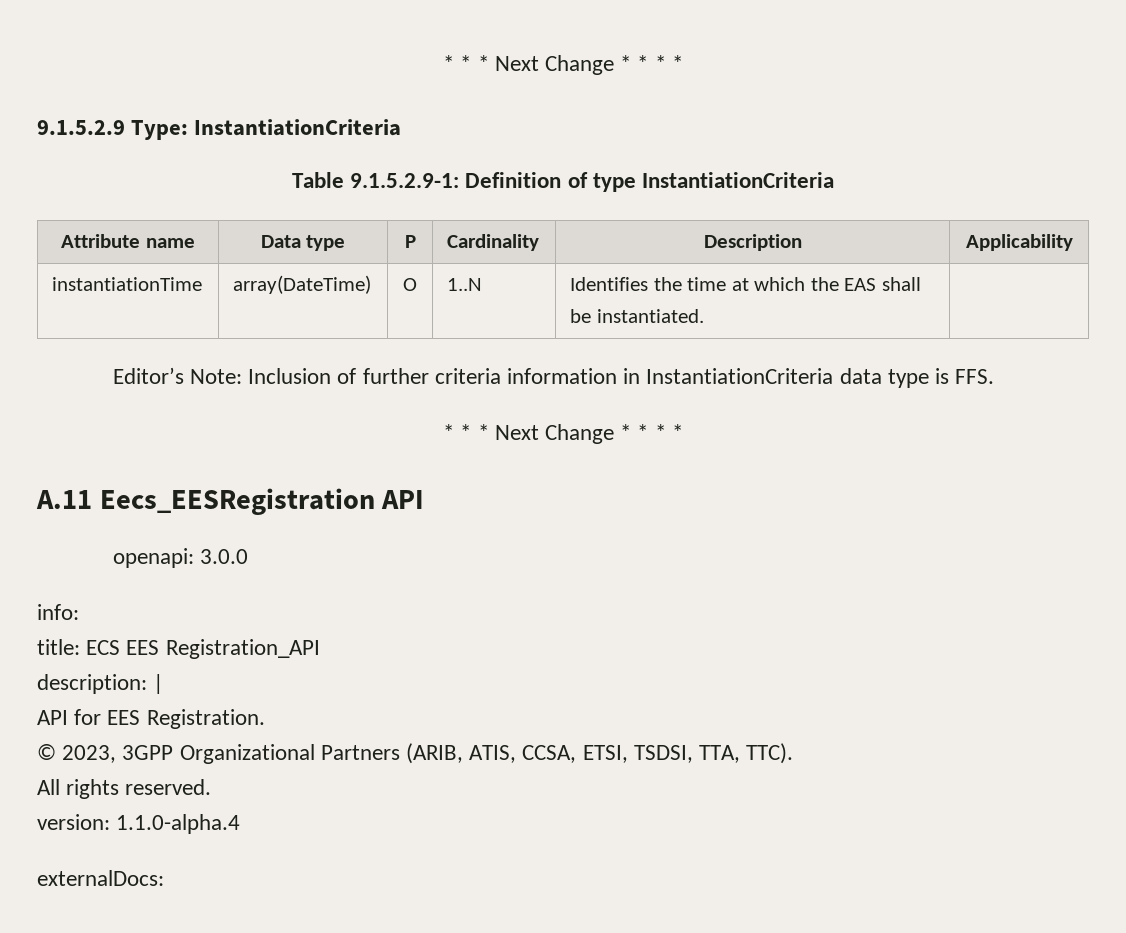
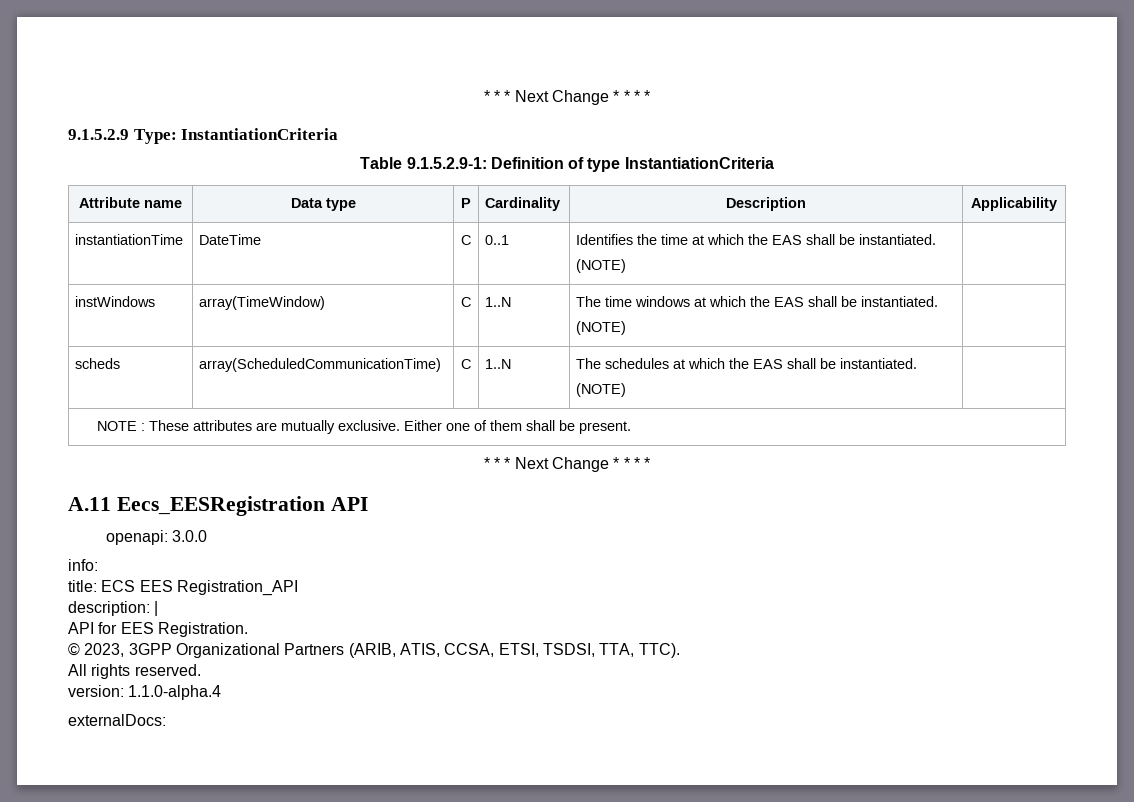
- instantiationTime | array(DateTime) | O | 1..N | Identifies the time at which the EAS shall be instantiated. |
- Editor’s Note: Inclusion of further criteria information in InstantiationCriteria data type is FFS.
+ instantiationTime | DateTime | C | 0..1 | Identifies the time at which the EAS shall be instantiated.
+ (NOTE) |
+ instWindows | array(TimeWindow) | C | 1..N | The time windows at which the EAS shall be instantiated.
+ (NOTE) |
+ scheds | array(ScheduledCommunicationTime) | C | 1..N | The schedules at which the EAS shall be instantiated.
+ (NOTE) |
+ NOTE : These attributes are mutually exclusive. Either one of them shall be present.

